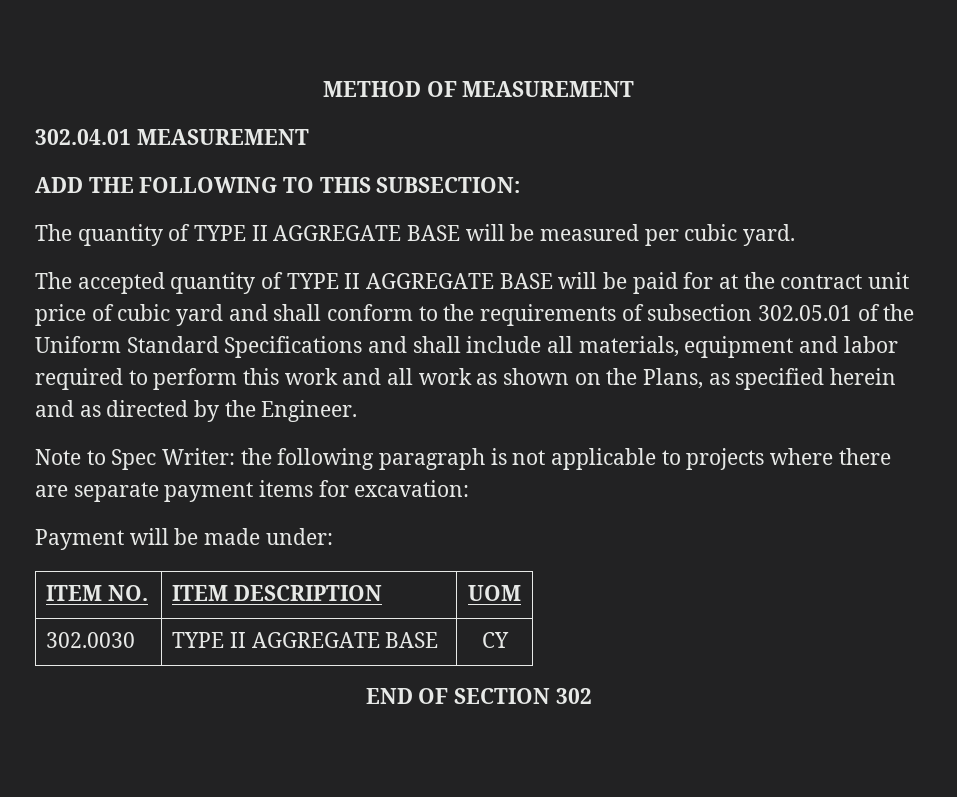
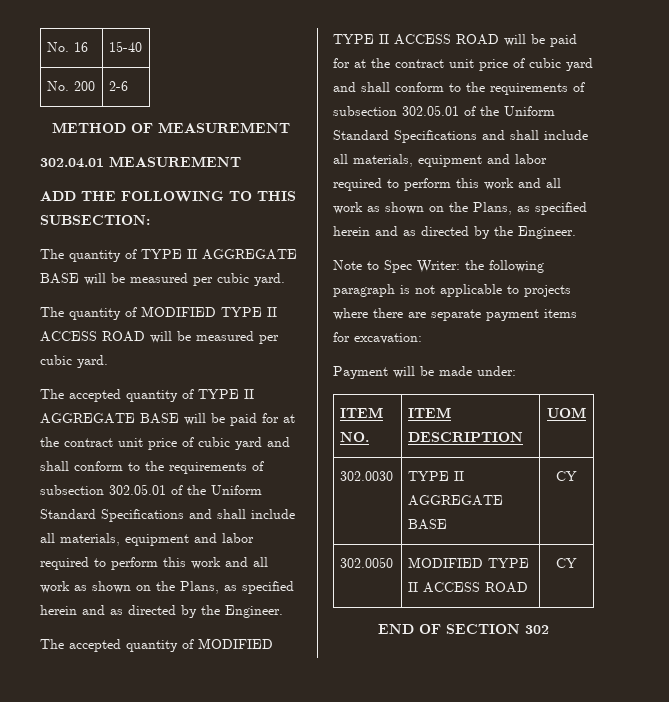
+ No. 16 | 15-40
+ No. 200 | 2-6
+ The quantity of MODIFIED TYPE II ACCESS ROAD will be measured per cubic yard.
+ The accepted quantity of MODIFIED TYPE II ACCESS ROAD will be paid for at the contract unit price of cubic yard and shall conform to the requirements of subsection 302.05.01 of the Uniform Standard Specifications and shall include all materials, equipment and labor required to perform this work and all work as shown on the Plans, as specified herein and as directed by the Engineer.
+ 302.0050 | MODIFIED TYPE II ACCESS ROAD | CY

